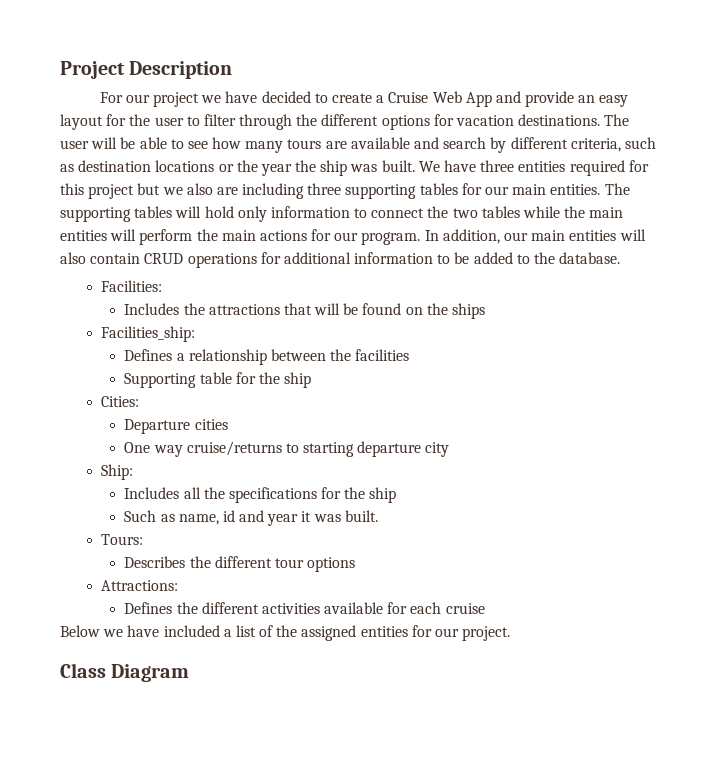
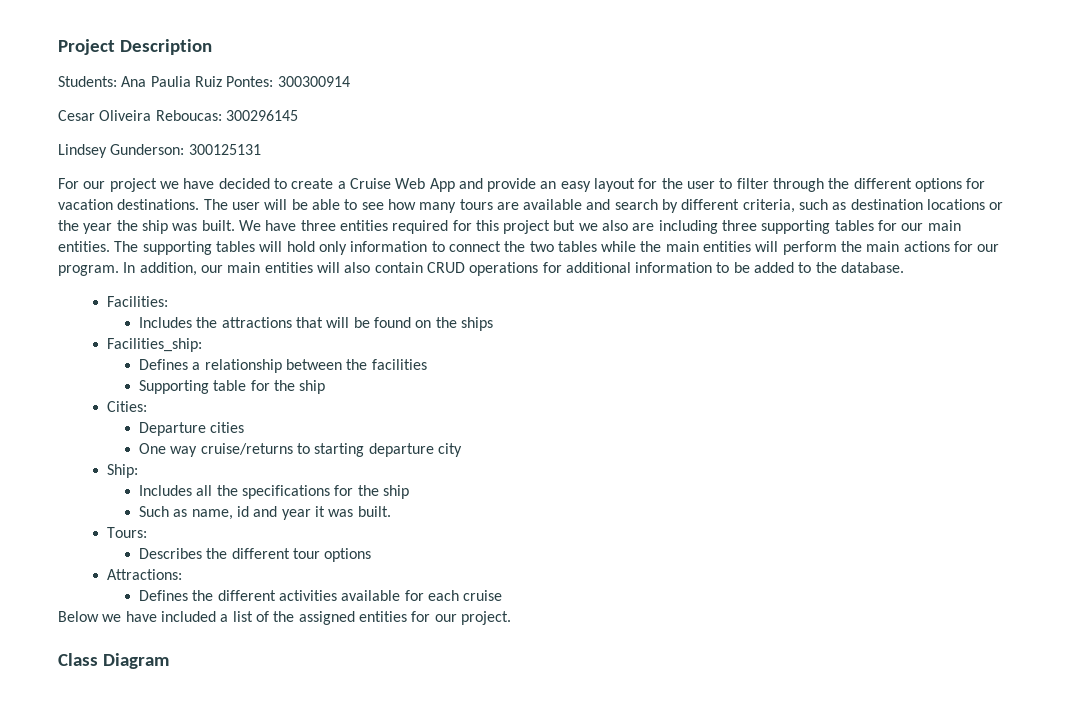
+ Students: Ana Paulia Ruiz Pontes: 300300914
+ Cesar Oliveira Reboucas: 300296145
+ Lindsey Gunderson: 300125131

